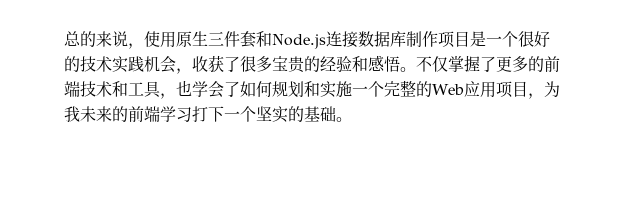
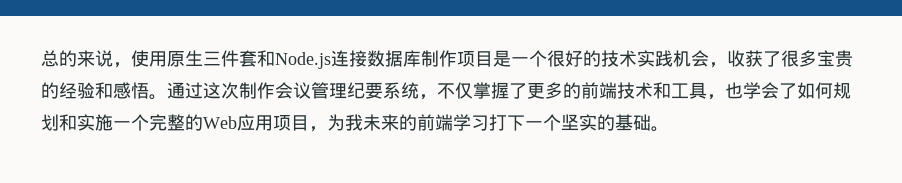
- 不仅掌握了更多的前端技术和工具，也学会了如何规划和实施一个完整的Web应用项目，为我未来的前端学习打下一个坚实的基础。
+ 通过这次制作会议管理纪要系统，不仅掌握了更多的前端技术和工具，也学会了如何规划和实施一个完整的Web应用项目，为我未来的前端学习打下一个坚实的基础。

